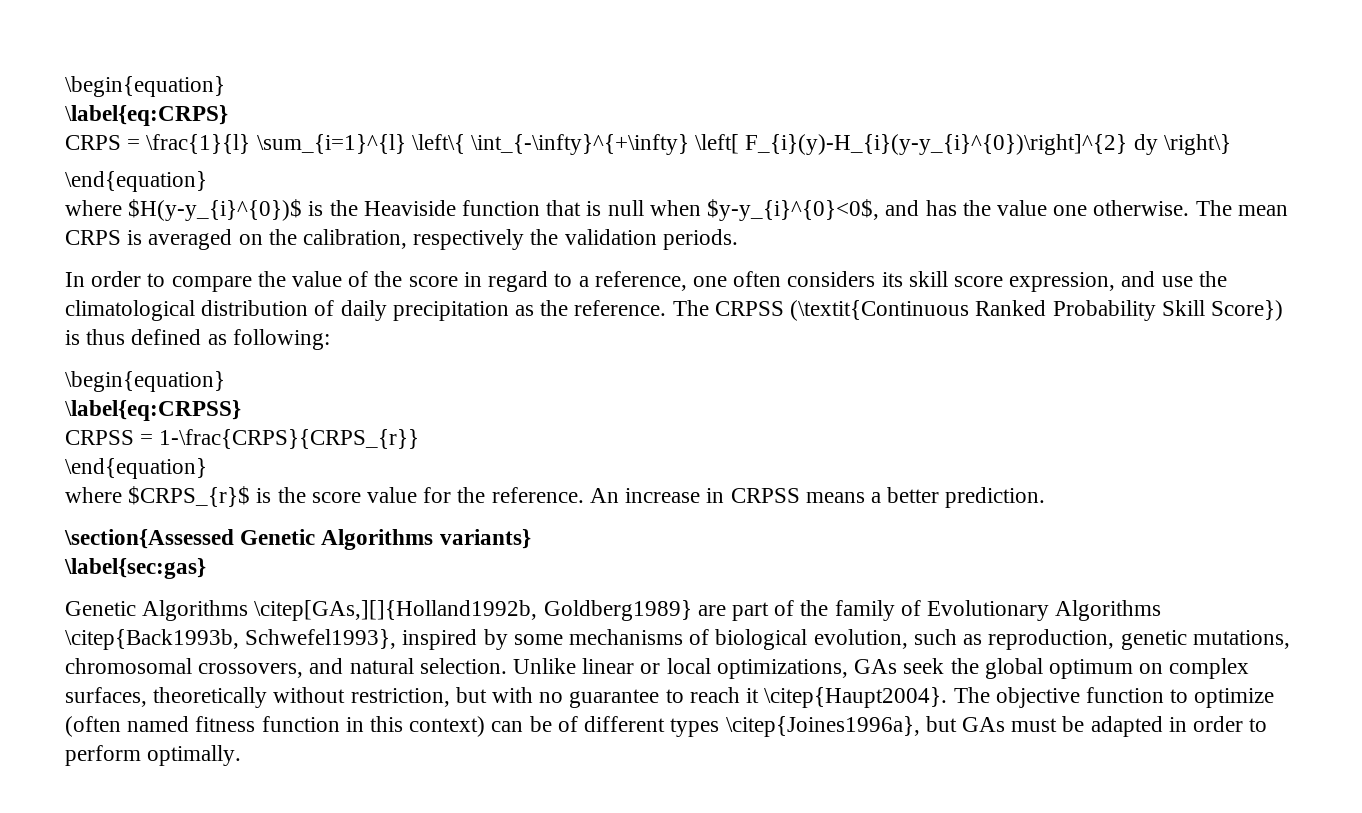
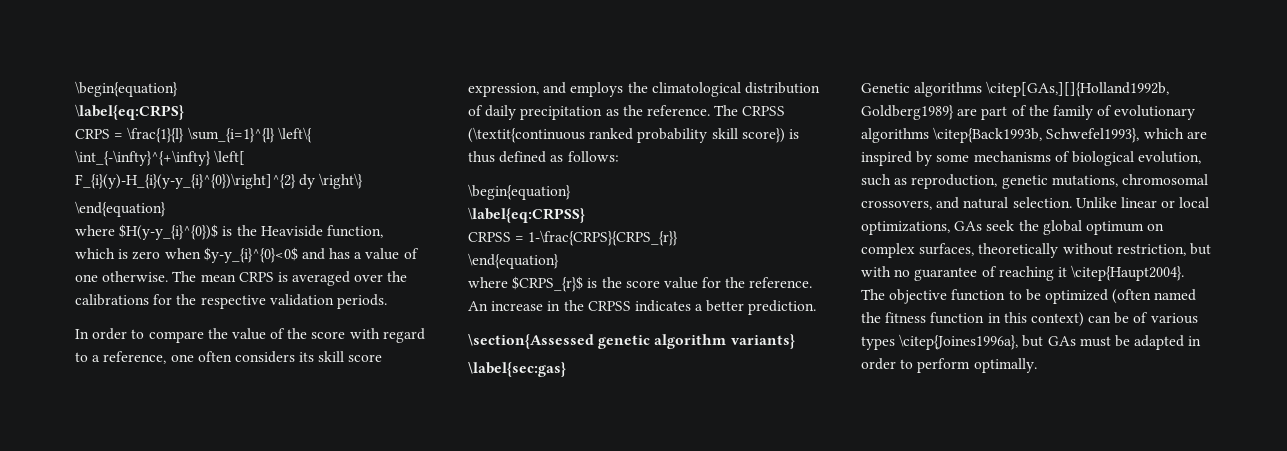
- where $H(y-y_{i}^{0})$ is the Heaviside function that is null when $y-y_{i}^{0}<0$, and has the value one otherwise.
+ where $H(y-y_{i}^{0})$ is the Heaviside function, which is zero when $y-y_{i}^{0}<0$ and has a value of one otherwise.
- The mean CRPS is averaged on the calibration, respectively the validation periods.
+ The mean CRPS is averaged over the calibrations for the respective validation periods.
- In order to compare the value of the score in regard to a reference, one often considers its skill score expression, and use the climatological distribution of daily precipitation as the reference.
+ In order to compare the value of the score with regard to a reference, one often considers its skill score expression, and employs the climatological distribution of daily precipitation as the reference.
- The CRPSS (\textit{Continuous Ranked Probability Skill Score}) is thus defined as following:
+ The CRPSS (\textit{continuous ranked probability skill score}) is thus defined as follows:
- An increase in CRPSS means a better prediction.
+ An increase in the CRPSS indicates a better prediction.
- \section{Assessed Genetic Algorithms variants}
+ \section{Assessed genetic algorithm variants}
- Genetic Algorithms \citep[GAs,][]{Holland1992b, Goldberg1989} are part of the family of Evolutionary Algorithms \citep{Back1993b, Schwefel1993}, inspired by some mechanisms of biological evolution, such as reproduction, genetic mutations, chromosomal crossovers, and natural selection.
+ Genetic algorithms \citep[GAs,][]{Holland1992b, Goldberg1989} are part of the family of evolutionary algorithms \citep{Back1993b, Schwefel1993}, which are inspired by some mechanisms of biological evolution, such as reproduction, genetic mutations, chromosomal crossovers, and natural selection.
- Unlike linear or local optimizations, GAs seek the global optimum on complex surfaces, theoretically without restriction, but with no guarantee to reach it \citep{Haupt2004}.
+ Unlike linear or local optimizations, GAs seek the global optimum on complex surfaces, theoretically without restriction, but with no guarantee of reaching it \citep{Haupt2004}.
- The objective function to optimize (often named fitness function in this context) can be of different types \citep{Joines1996a}, but GAs must be adapted in order to perform optimally.
+ The objective function to be optimized (often named the fitness function in this context) can be of various types \citep{Joines1996a}, but GAs must be adapted in order to perform optimally.

